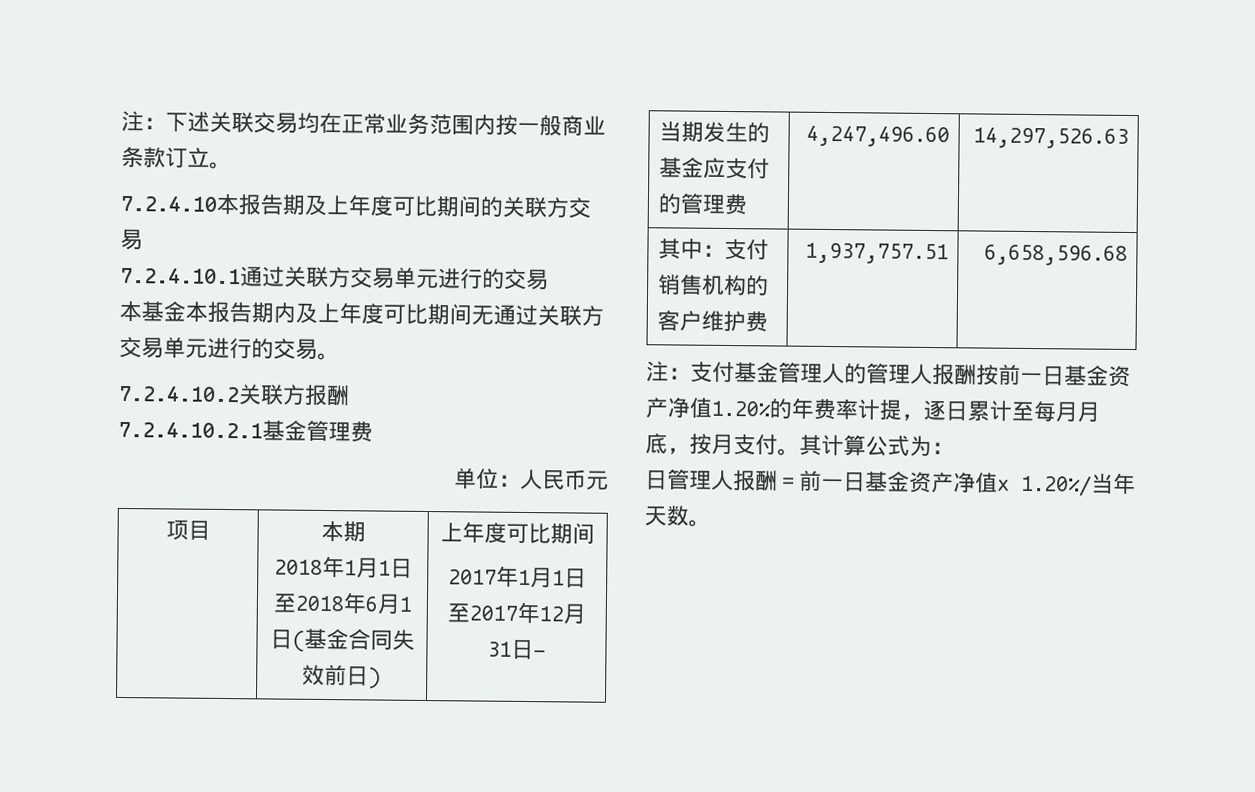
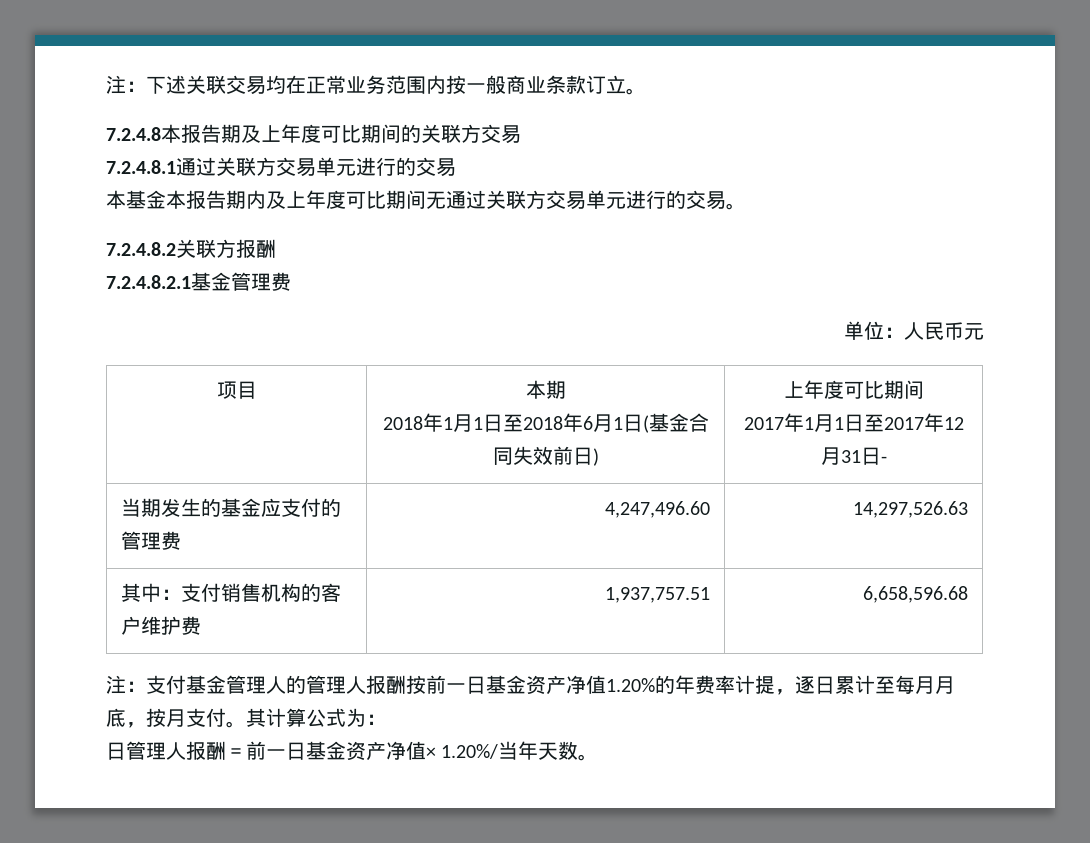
- 7.2.4.10本报告期及上年度可比期间的关联方交易
+ 7.2.4.8本报告期及上年度可比期间的关联方交易
- 7.2.4.10.1通过关联方交易单元进行的交易
+ 7.2.4.8.1通过关联方交易单元进行的交易
- 7.2.4.10.2关联方报酬
+ 7.2.4.8.2关联方报酬
- 7.2.4.10.2.1基金管理费
+ 7.2.4.8.2.1基金管理费

